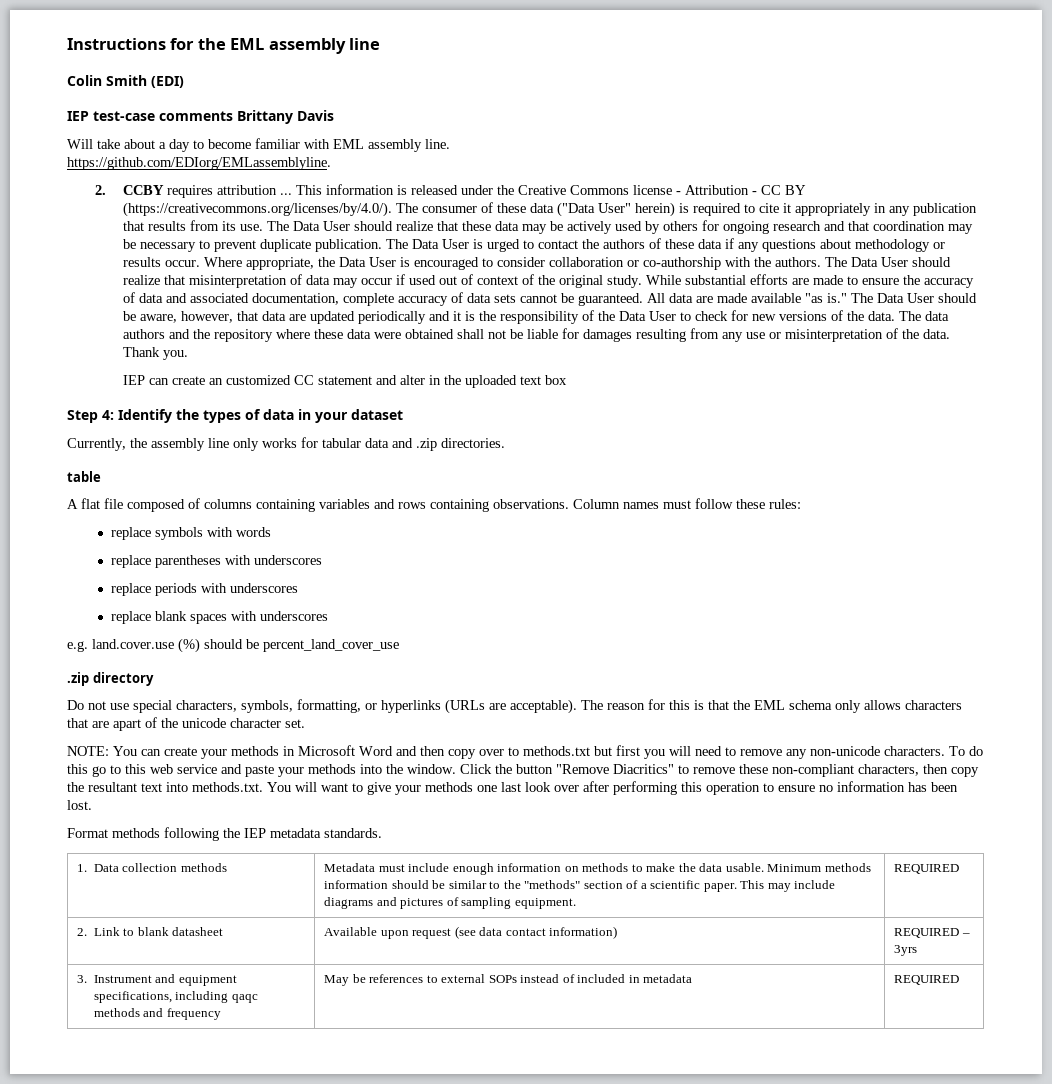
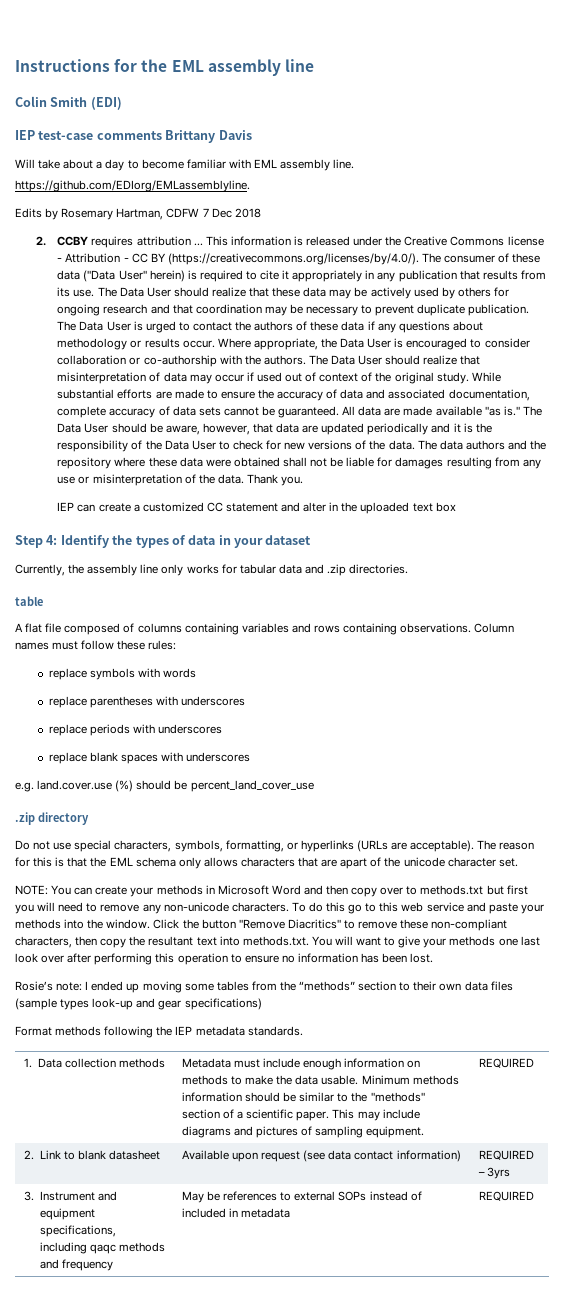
+ Edits by Rosemary Hartman, CDFW 7 Dec 2018
- IEP can create an customized CC statement and alter in the uploaded text box
+ IEP can create a customized CC statement and alter in the uploaded text box
+ Rosie’s note: I ended up moving some tables from the “methods” section to their own data files (sample types look-up and gear specifications)

